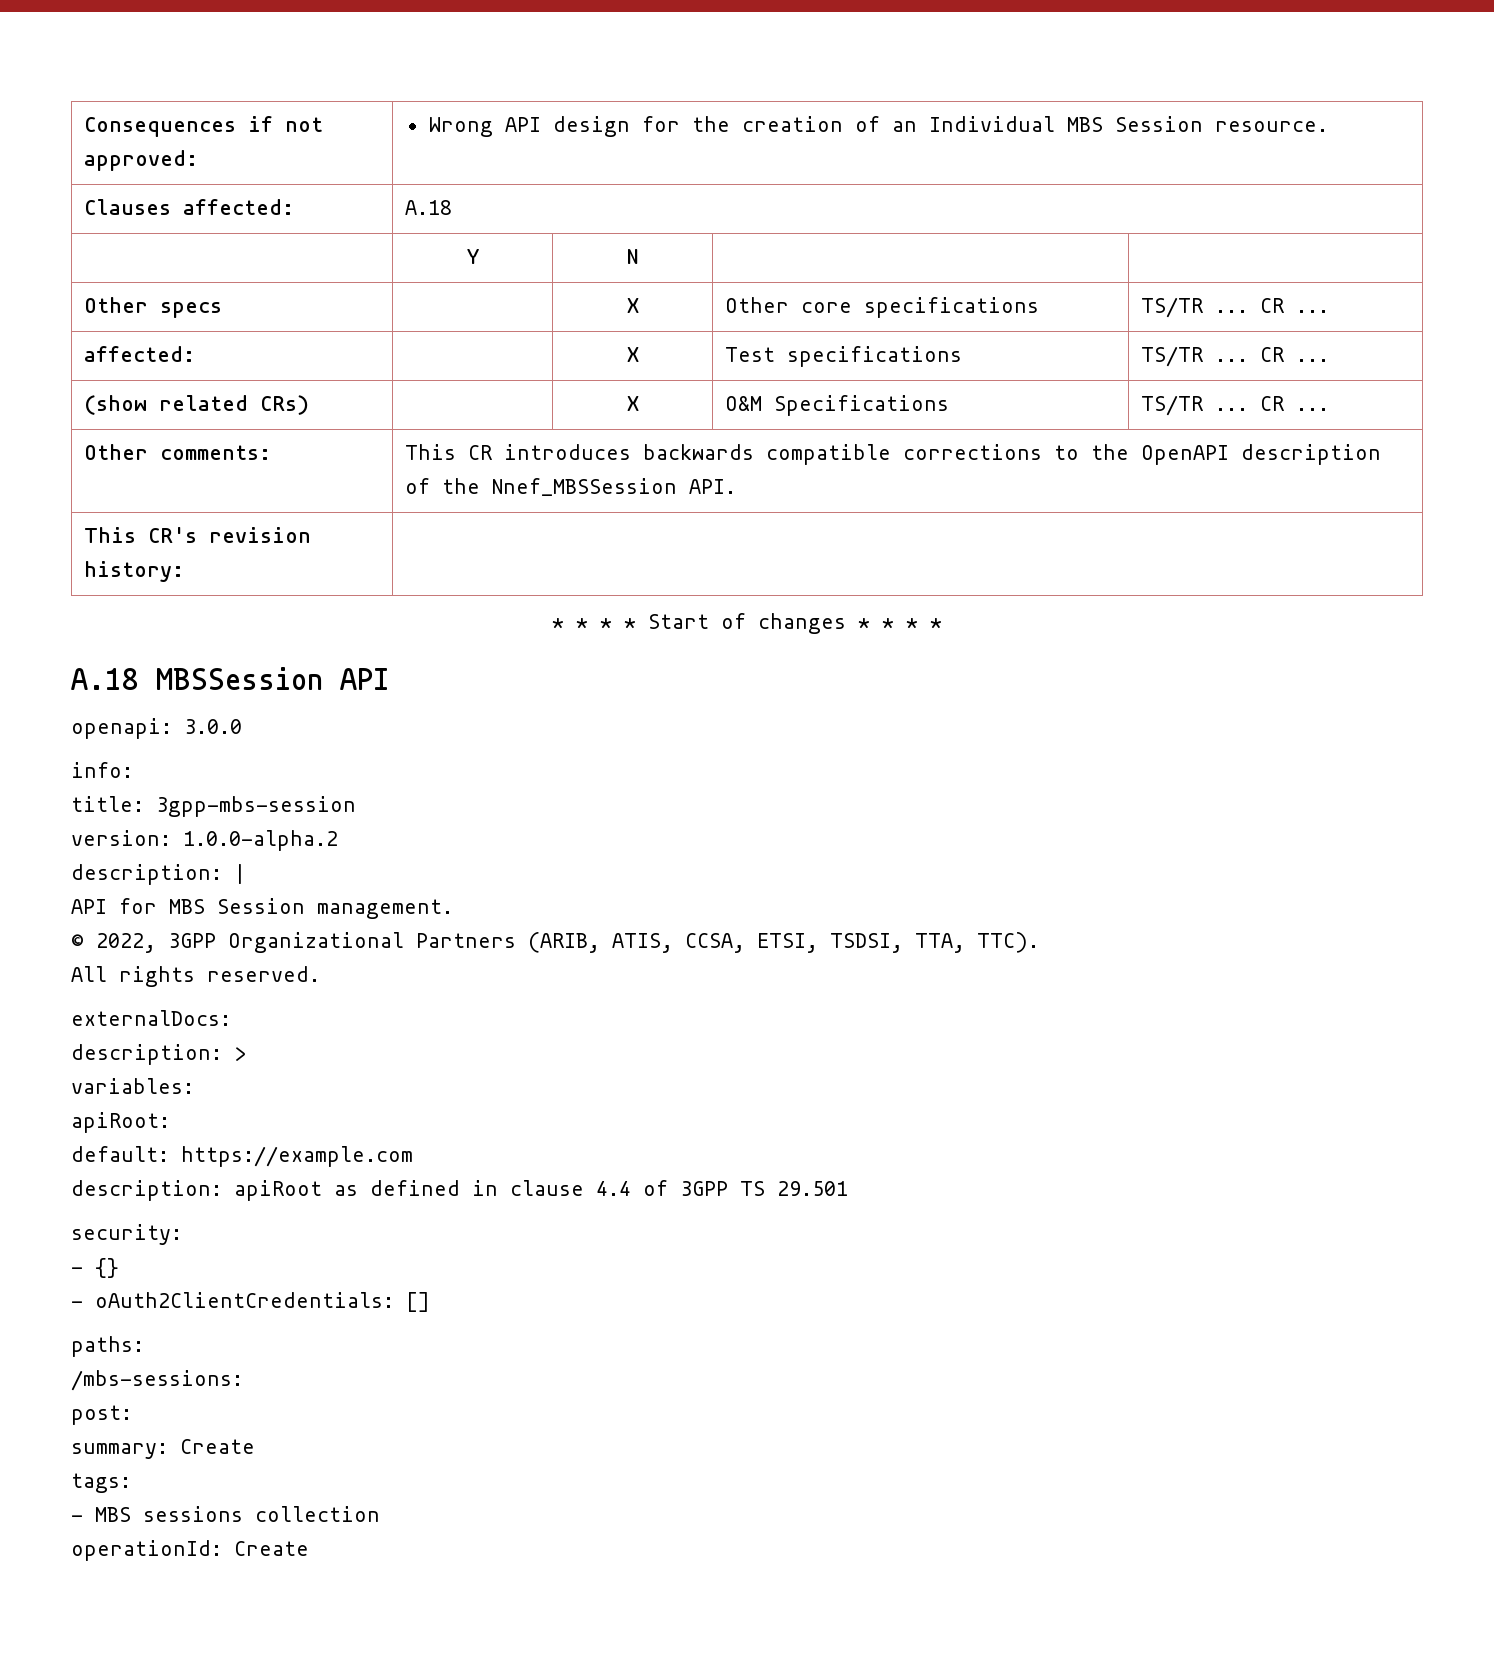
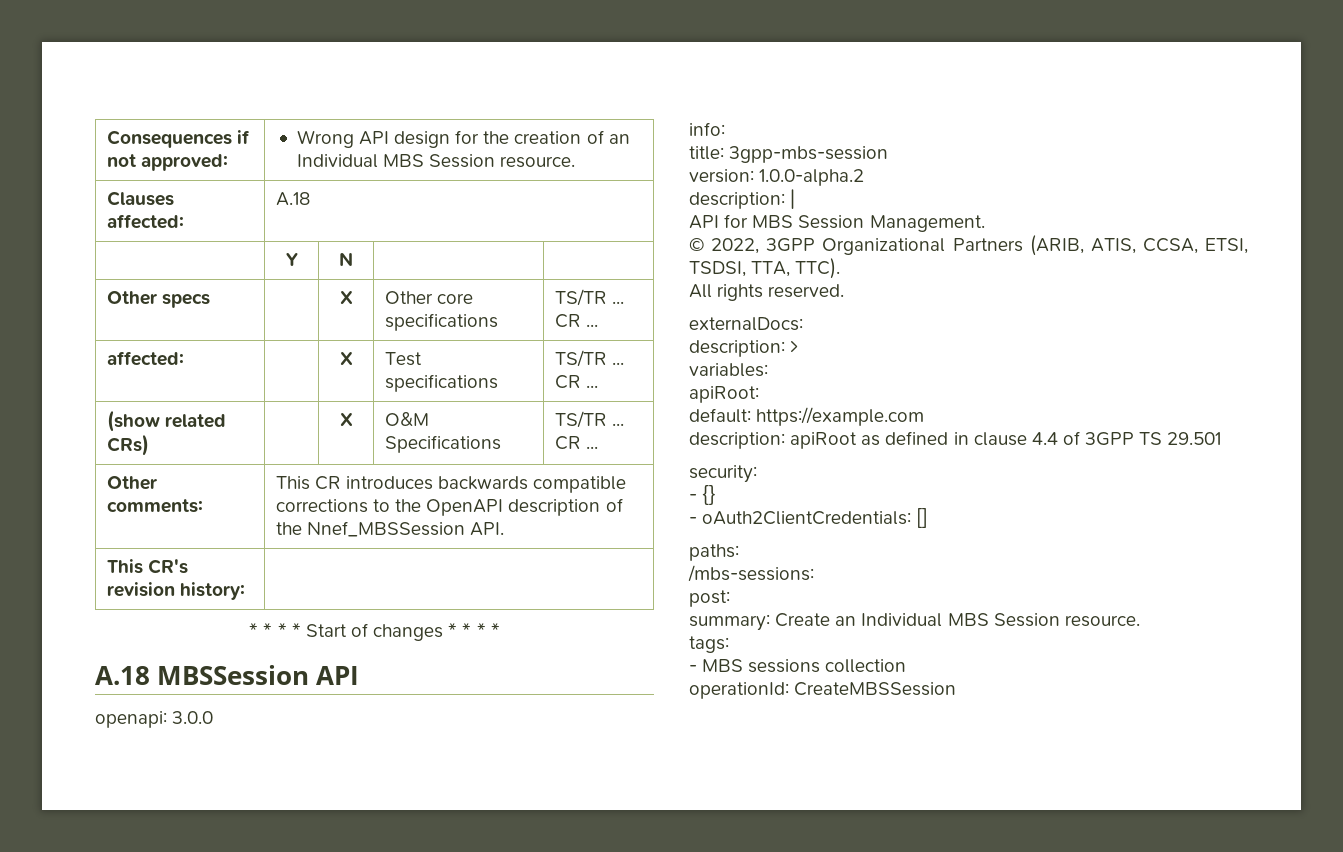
- API for MBS Session management.
+ API for MBS Session Management.
- summary: Create
+ summary: Create an Individual MBS Session resource.
- operationId: Create
+ operationId: CreateMBSSession

